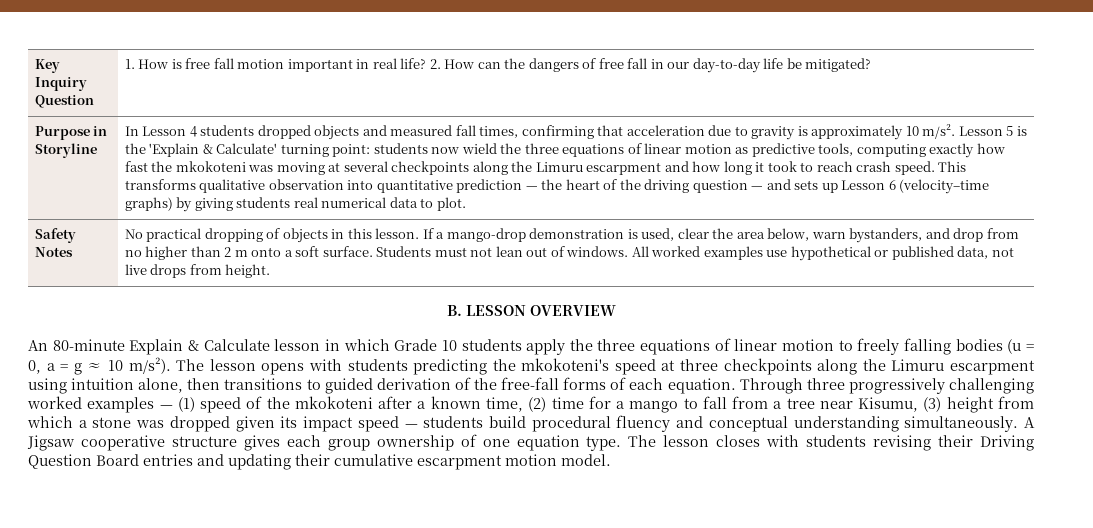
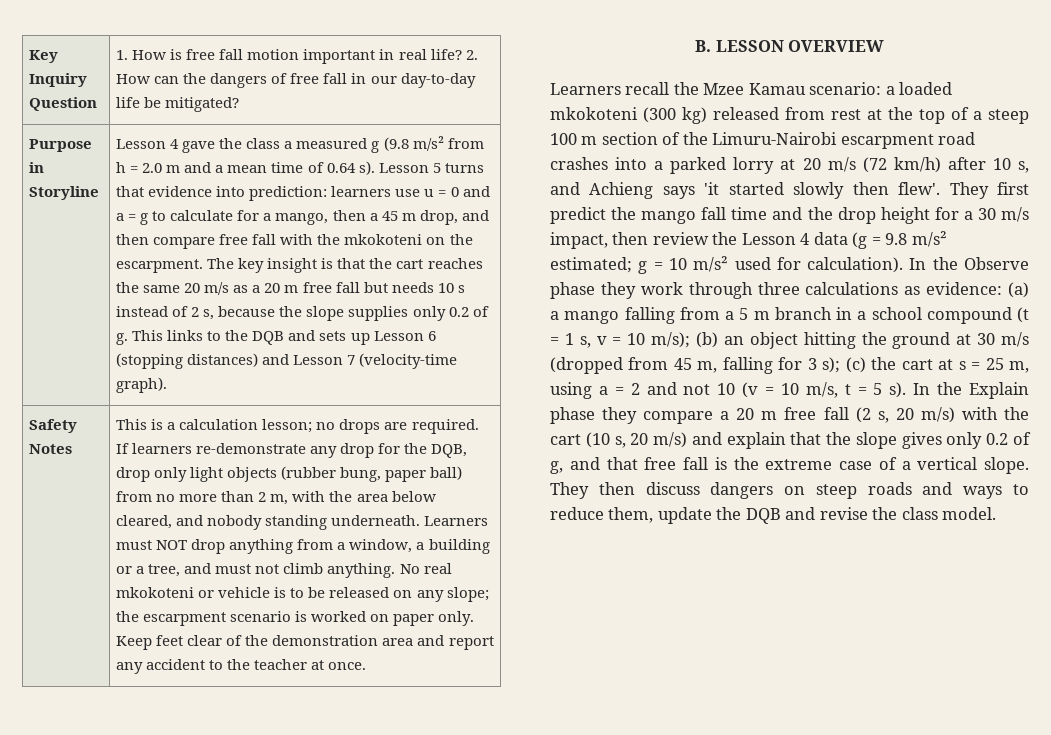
- In Lesson 4 students dropped objects and measured fall times, confirming that acceleration due to gravity is approximately 10 m/s². Lesson 5 is the 'Explain & Calculate' turning point: students now wield the three equations of linear motion as predictive tools, computing exactly how fast the mkokoteni was moving at several checkpoints along the Limuru escarpment and how long it took to reach crash speed. This transforms qualitative observation into quantitative prediction — the heart of the driving question — and sets up Lesson 6 (velocity–time graphs) by giving students real numerical data to plot.
- Safety Notes | No practical dropping of objects in this lesson. If a mango-drop demonstration is used, clear the area below, warn bystanders, and drop from no higher than 2 m onto a soft surface. Students must not lean out of windows. All worked examples use hypothetical or published data, not live drops from height.
+ Lesson 4 gave the class a measured g (9.8 m/s² from h = 2.0 m and a mean time of 0.64 s). Lesson 5 turns that evidence into prediction: learners use u = 0 and a = g to calculate for a mango, then a 45 m drop, and then compare free fall with the mkokoteni on the escarpment. The key insight is that the cart reaches the same 20 m/s as a 20 m free fall but needs 10 s instead of 2 s, because the slope supplies only 0.2 of g. This links to the DQB and sets up Lesson 6 (stopping distances) and Lesson 7 (velocity-time graph).
+ Safety Notes | This is a calculation lesson; no drops are required. If learners re-demonstrate any drop for the DQB, drop only light objects (rubber bung, paper ball) from no more than 2 m, with the area below cleared, and nobody standing underneath. Learners must NOT drop anything from a window, a building or a tree, and must not climb anything. No real mkokoteni or vehicle is to be released on any slope; the escarpment scenario is worked on paper only. Keep feet clear of the demonstration area and report any accident to the teacher at once.
  B. LESSON OVERVIEW
- An 80-minute Explain & Calculate lesson in which Grade 10 students apply the three equations of linear motion to freely falling bodies (u = 0, a = g ≈ 10 m/s²). The lesson opens with students predicting the mkokoteni's speed at three checkpoints along the Limuru escarpment using intuition alone, then transitions to guided derivation of the free-fall forms of each equation. Through three progressively challenging worked examples — (1) speed of the mkokoteni after a known time, (2) time for a mango to fall from a tree near Kisumu, (3) height from which a stone was dropped given its impact speed — students build procedural fluency and conceptual understanding simultaneously. A Jigsaw cooperative structure gives each group ownership of one equation type. The lesson closes with students revising their Driving Question Board entries and updating their cumulative escarpment motion model.
+ Learners recall the Mzee Kamau scenario: a loaded mkokoteni (300 kg) released from rest at the top of a steep 100 m section of the Limuru-Nairobi escarpment road crashes into a parked lorry at 20 m/s (72 km/h) after 10 s, and Achieng says 'it started slowly then flew'. They first predict the mango fall time and the drop height for a 30 m/s impact, then review the Lesson 4 data (g = 9.8 m/s² estimated; g = 10 m/s² used for calculation). In the Observe phase they work through three calculations as evidence: (a) a mango falling from a 5 m branch in a school compound (t = 1 s, v = 10 m/s); (b) an object hitting the ground at 30 m/s (dropped from 45 m, falling for 3 s); (c) the cart at s = 25 m, using a = 2 and not 10 (v = 10 m/s, t = 5 s). In the Explain phase they compare a 20 m free fall (2 s, 20 m/s) with the cart (10 s, 20 m/s) and explain that the slope gives only 0.2 of g, and that free fall is the extreme case of a vertical slope. They then discuss dangers on steep roads and ways to reduce them, update the DQB and revise the class model.

